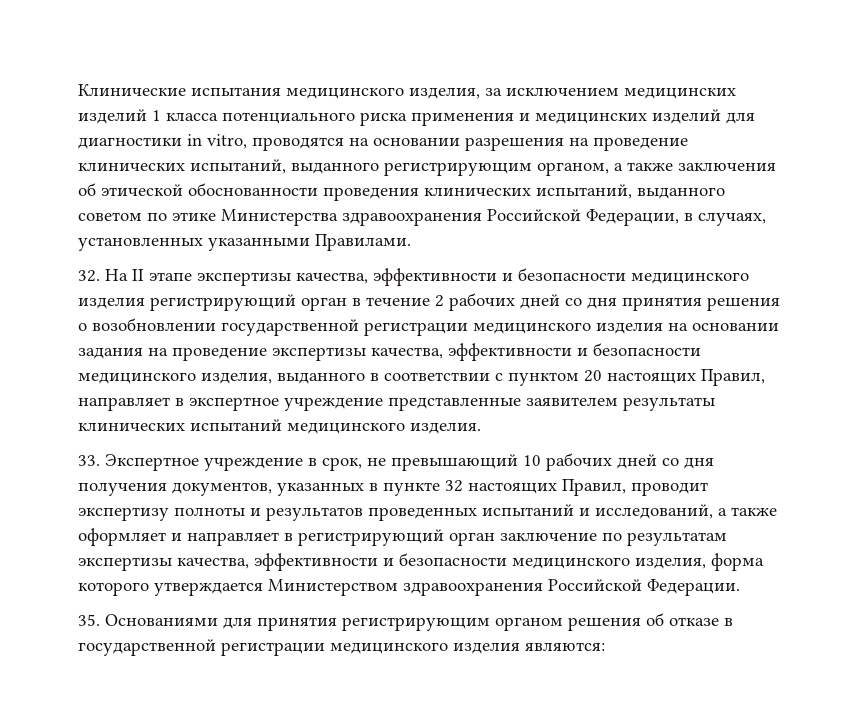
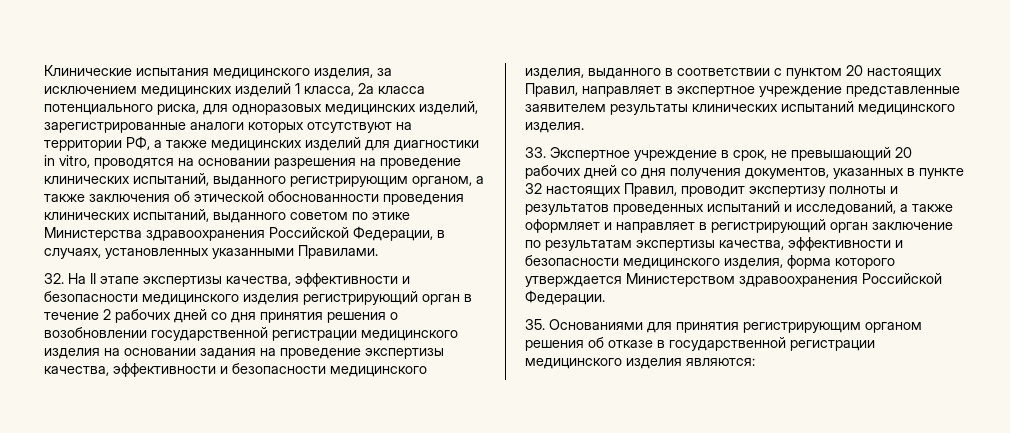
- Клинические испытания медицинского изделия, за исключением медицинских изделий 1 класса потенциального риска применения и медицинских изделий для диагностики in vitro, проводятся на основании разрешения на проведение клинических испытаний, выданного регистрирующим органом, а также заключения об этической обоснованности проведения клинических испытаний, выданного советом по этике Министерства здравоохранения Российской Федерации, в случаях, установленных указанными Правилами.
+ Клинические испытания медицинского изделия, за исключением медицинских изделий 1 класса, 2а класса потенциального риска, для одноразовых медицинских изделий, зарегистрированные аналоги которых отсутствуют на территории РФ, а также медицинских изделий для диагностики in vitro, проводятся на основании разрешения на проведение клинических испытаний, выданного регистрирующим органом, а также заключения об этической обоснованности проведения клинических испытаний, выданного советом по этике Министерства здравоохранения Российской Федерации, в случаях, установленных указанными Правилами.
- 33. Экспертное учреждение в срок, не превышающий 10 рабочих дней со дня получения документов, указанных в пункте 32 настоящих Правил, проводит экспертизу полноты и результатов проведенных испытаний и исследований, а также оформляет и направляет в регистрирующий орган заключение по результатам экспертизы качества, эффективности и безопасности медицинского изделия, форма которого утверждается Министерством здравоохранения Российской Федерации.
+ 33. Экспертное учреждение в срок, не превышающий 20 рабочих дней со дня получения документов, указанных в пункте 32 настоящих Правил, проводит экспертизу полноты и результатов проведенных испытаний и исследований, а также оформляет и направляет в регистрирующий орган заключение по результатам экспертизы качества, эффективности и безопасности медицинского изделия, форма которого утверждается Министерством здравоохранения Российской Федерации.

